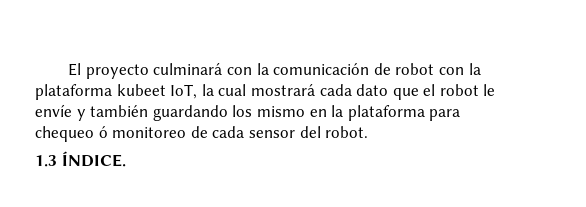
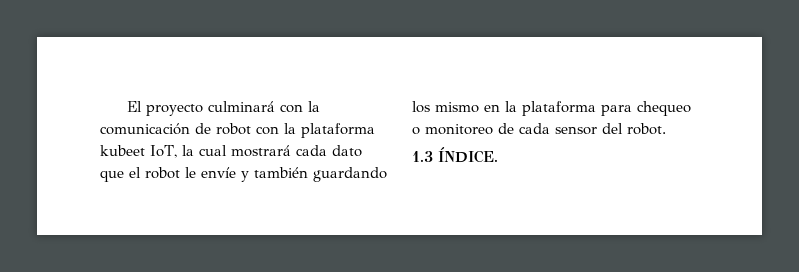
- El proyecto culminará con la comunicación de robot con la plataforma kubeet IoT, la cual mostrará cada dato que el robot le envíe y también guardando los mismo en la plataforma para chequeo ó monitoreo de cada sensor del robot.
+ El proyecto culminará con la comunicación de robot con la plataforma kubeet IoT, la cual mostrará cada dato que el robot le envíe y también guardando los mismo en la plataforma para chequeo o monitoreo de cada sensor del robot.

